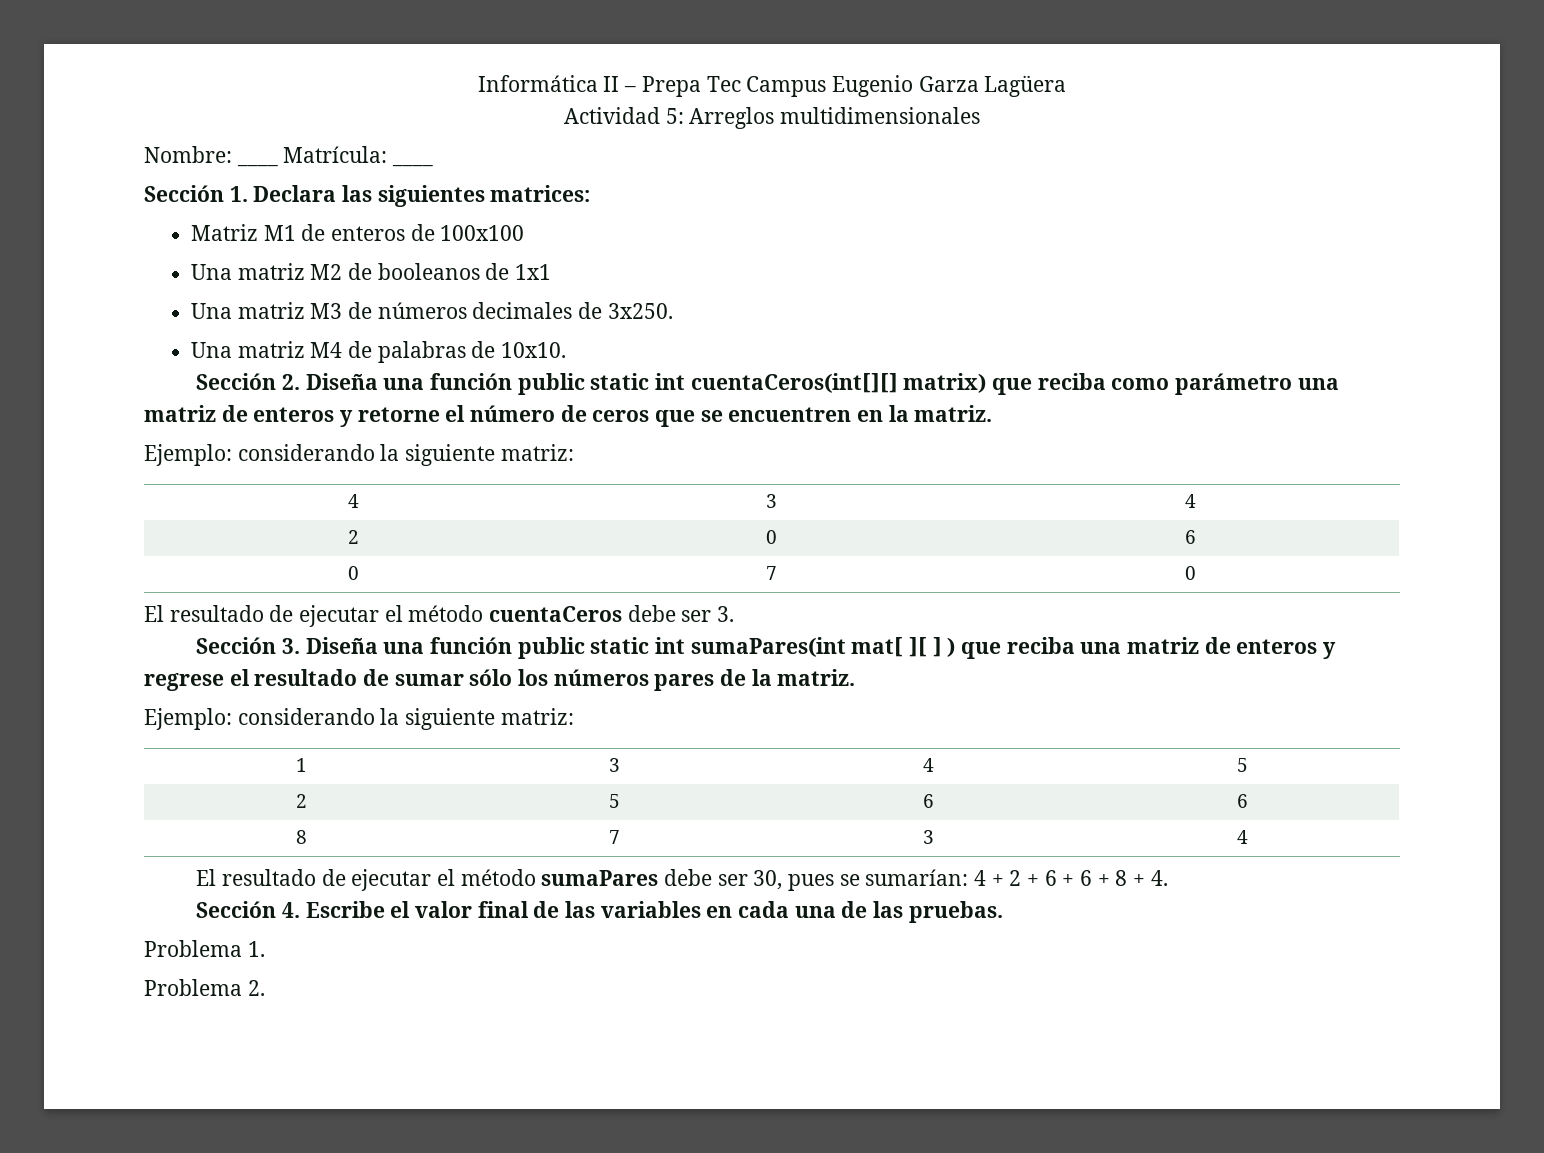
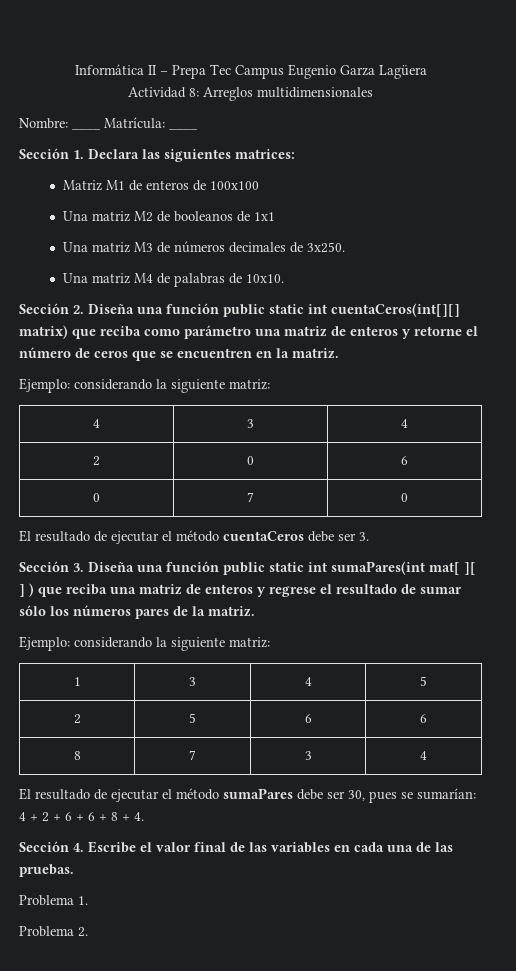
- Actividad 5: Arreglos multidimensionales
+ Actividad 8: Arreglos multidimensionales

